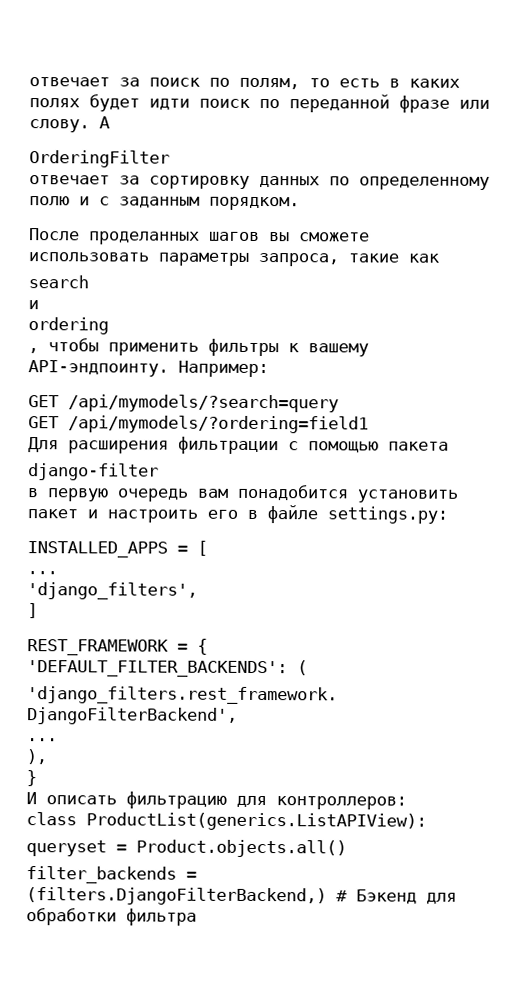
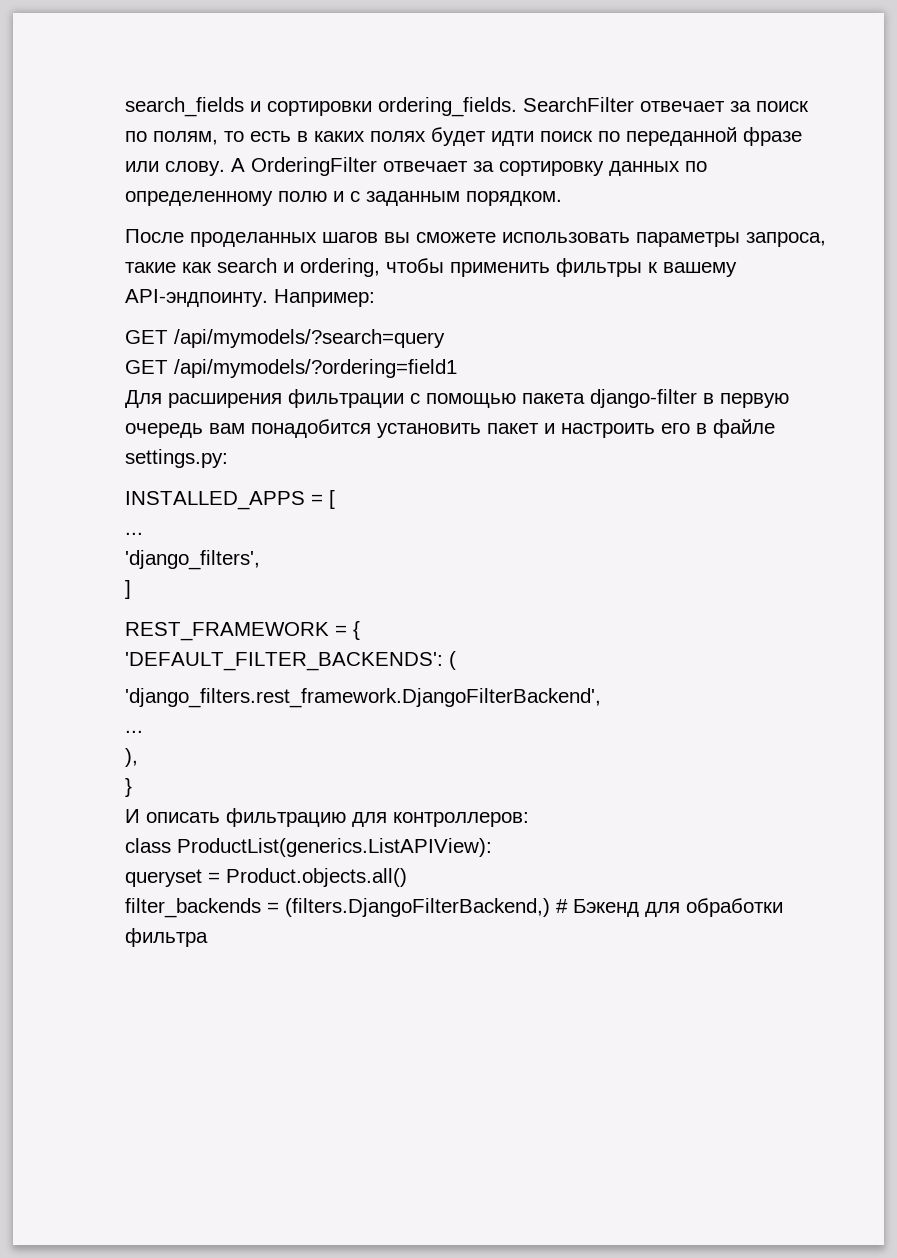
- отвечает за поиск по полям, то есть в каких полях будет идти поиск по переданной фразе или слову.
+ search_fields и сортировки ordering_fields. SearchFilter отвечает за поиск по полям, то есть в каких полях будет идти поиск по переданной фразе или слову.
- А
- OrderingFilter
- отвечает за сортировку данных по определенному полю и с заданным порядком.
+ А OrderingFilter отвечает за сортировку данных по определенному полю и с заданным порядком.
- После проделанных шагов вы сможете использовать параметры запроса, такие как
- search
- и
- ordering
- , чтобы применить фильтры к вашему API-эндпоинту.
+ После проделанных шагов вы сможете использовать параметры запроса, такие как search и ordering, чтобы применить фильтры к вашему API-эндпоинту.
- Для расширения фильтрации с помощью пакета
- django-filter
- в первую очередь вам понадобится установить пакет и настроить его в файле settings.py:
+ Для расширения фильтрации с помощью пакета django-filter в первую очередь вам понадобится установить пакет и настроить его в файле settings.py:

